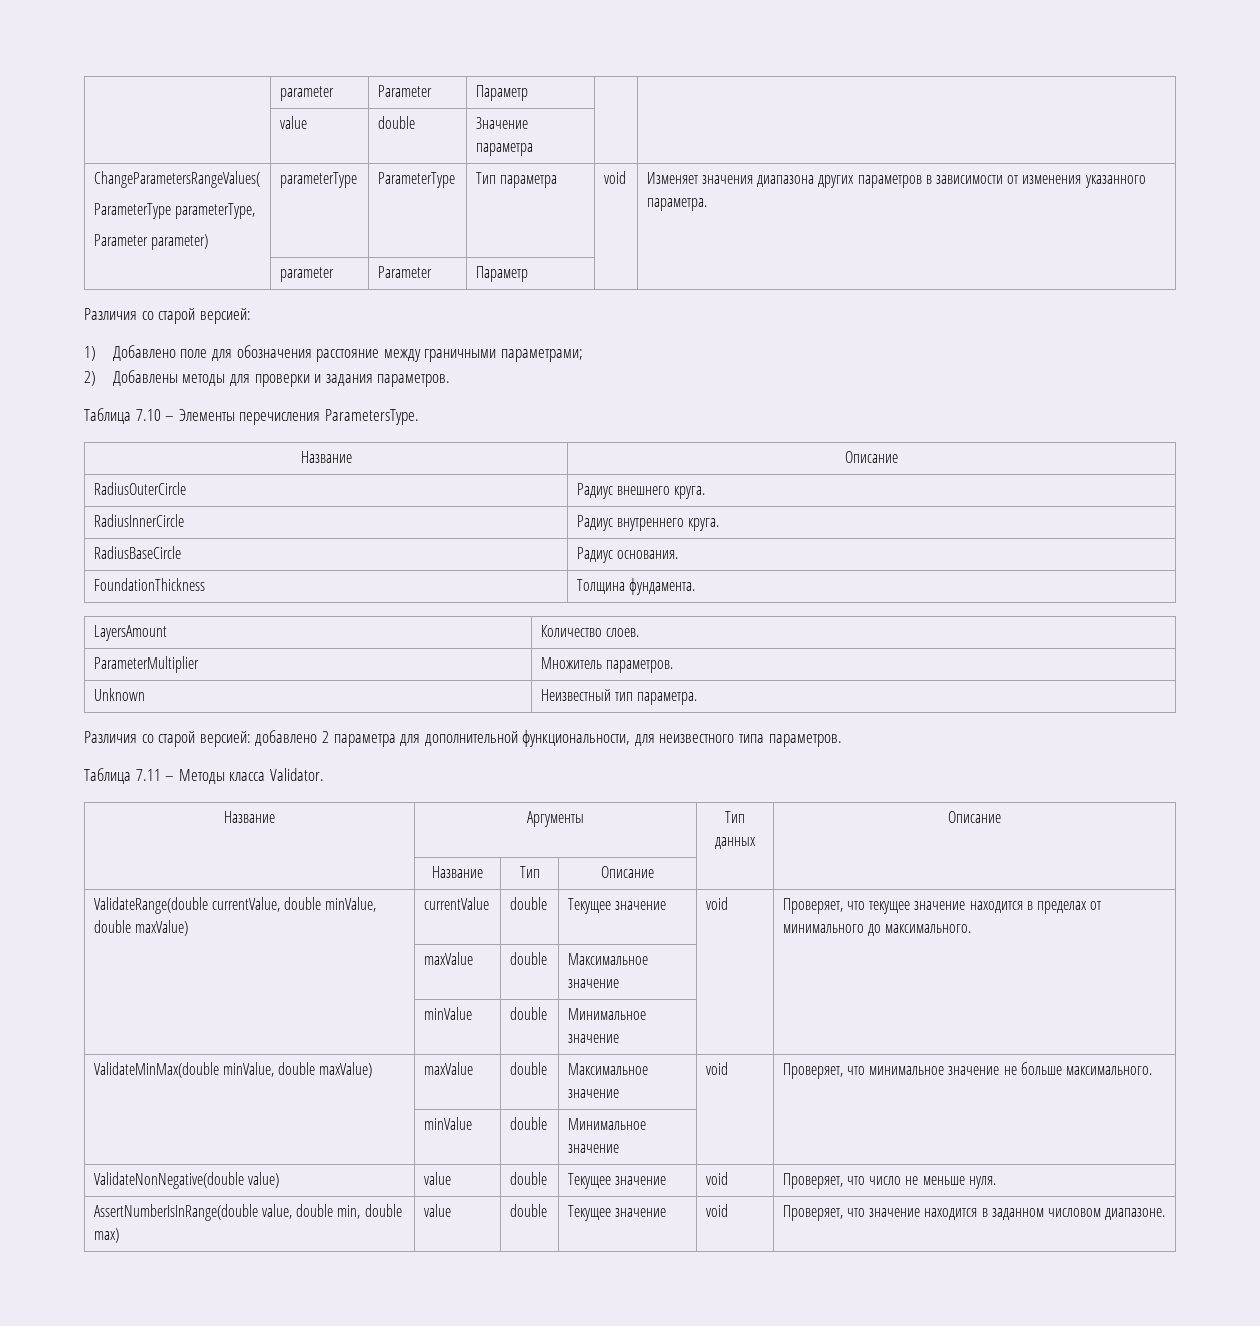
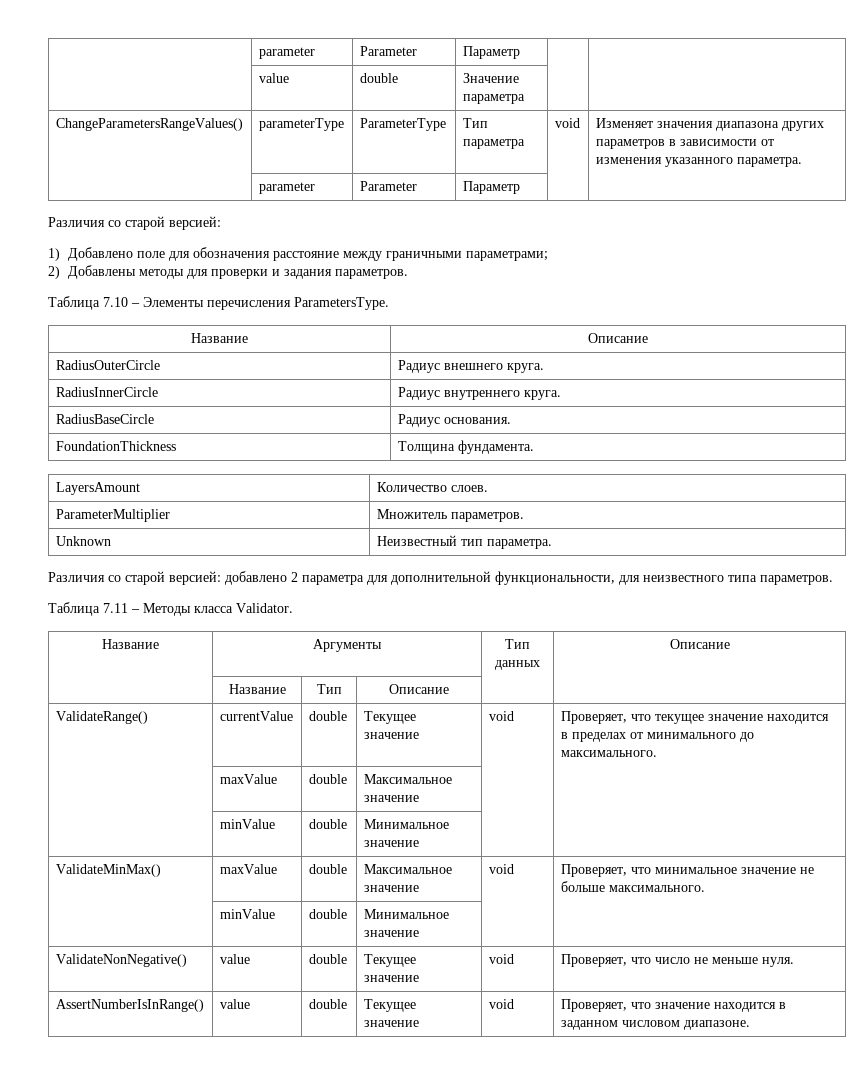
- ChangeParametersRangeValues(
- ParameterType parameterType,
- Parameter parameter) | parameterType | ParameterType | Тип параметра | void | Изменяет значения диапазона других параметров в зависимости от изменения указанного параметра.
+ ChangeParametersRangeValues() | parameterType | ParameterType | Тип параметра | void | Изменяет значения диапазона других параметров в зависимости от изменения указанного параметра.
- ValidateRange(double currentValue, double minValue, double maxValue) | currentValue | double | Текущее значение | void | Проверяет, что текущее значение находится в пределах от минимального до максимального.
+ ValidateRange() | currentValue | double | Текущее значение | void | Проверяет, что текущее значение находится в пределах от минимального до максимального.
- ValidateMinMax(double minValue, double maxValue) | maxValue | double | Максимальное значение | void | Проверяет, что минимальное значение не больше максимального.
+ ValidateMinMax() | maxValue | double | Максимальное значение | void | Проверяет, что минимальное значение не больше максимального.
- ValidateNonNegative(double value) | value | double | Текущее значение | void | Проверяет, что число не меньше нуля.
+ ValidateNonNegative() | value | double | Текущее значение | void | Проверяет, что число не меньше нуля.
- AssertNumberIsInRange(double value, double min, double max) | value | double | Текущее значение | void | Проверяет, что значение находится в заданном числовом диапазоне.
+ AssertNumberIsInRange() | value | double | Текущее значение | void | Проверяет, что значение находится в заданном числовом диапазоне.

